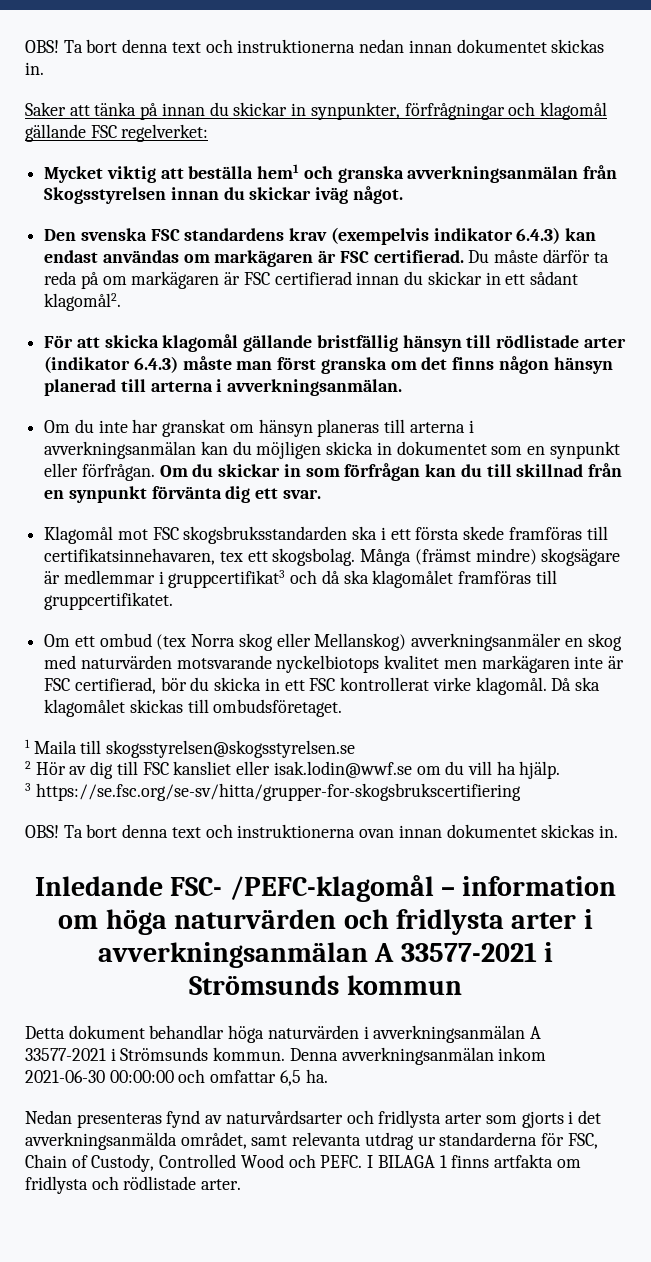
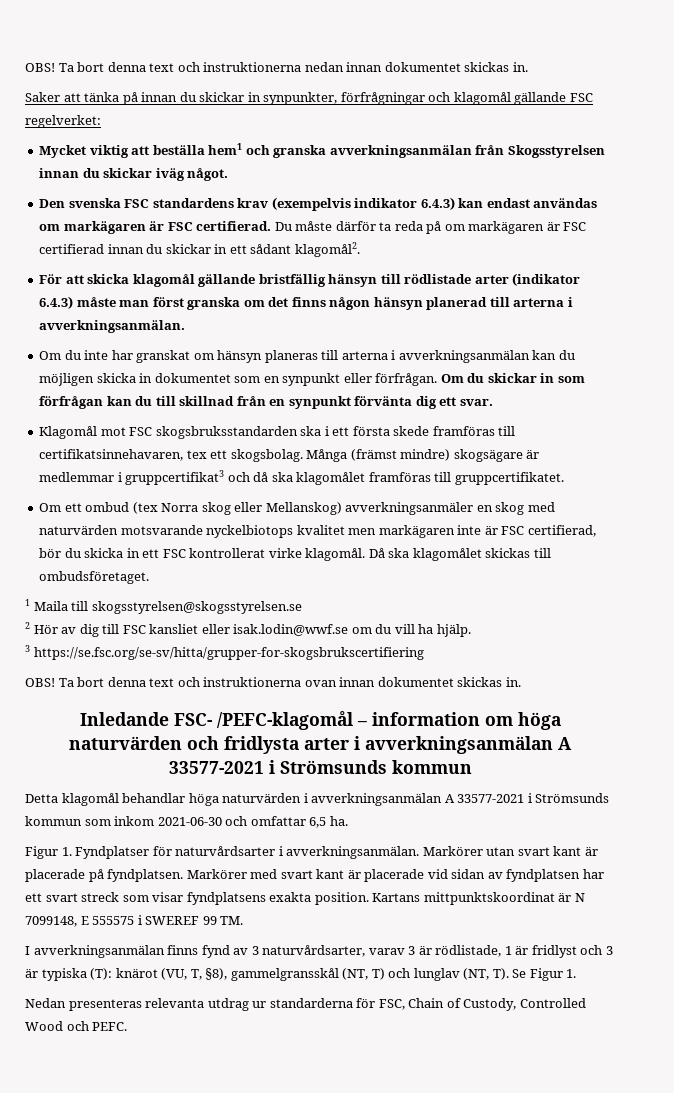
- Detta dokument behandlar höga naturvärden i avverkningsanmälan A 33577-2021 i Strömsunds kommun. Denna avverkningsanmälan inkom 2021-06-30 00:00:00 och omfattar 6,5 ha.
+ Detta klagomål behandlar höga naturvärden i avverkningsanmälan A 33577-2021 i Strömsunds kommun som inkom 2021-06-30 och omfattar 6,5 ha.
- Nedan presenteras fynd av naturvårdsarter och fridlysta arter som gjorts i det avverkningsanmälda området, samt relevanta utdrag ur standarderna för FSC, Chain of Custody, Controlled Wood och PEFC. I BILAGA 1 finns artfakta om fridlysta och rödlistade arter.
+ Figur 1. Fyndplatser för naturvårdsarter i avverkningsanmälan. Markörer utan svart kant är placerade på fyndplatsen. Markörer med svart kant är placerade vid sidan av fyndplatsen har ett svart streck som visar fyndplatsens exakta position. Kartans mittpunktskoordinat är N 7099148, E 555575 i SWEREF 99 TM.
+ I avverkningsanmälan finns fynd av 3 naturvårdsarter, varav 3 är rödlistade, 1 är fridlyst och 3 är typiska (T): knärot (VU, T, §8), gammelgransskål (NT, T) och lunglav (NT, T). Se Figur 1.
+ Nedan presenteras relevanta utdrag ur standarderna för FSC, Chain of Custody, Controlled Wood och PEFC.

